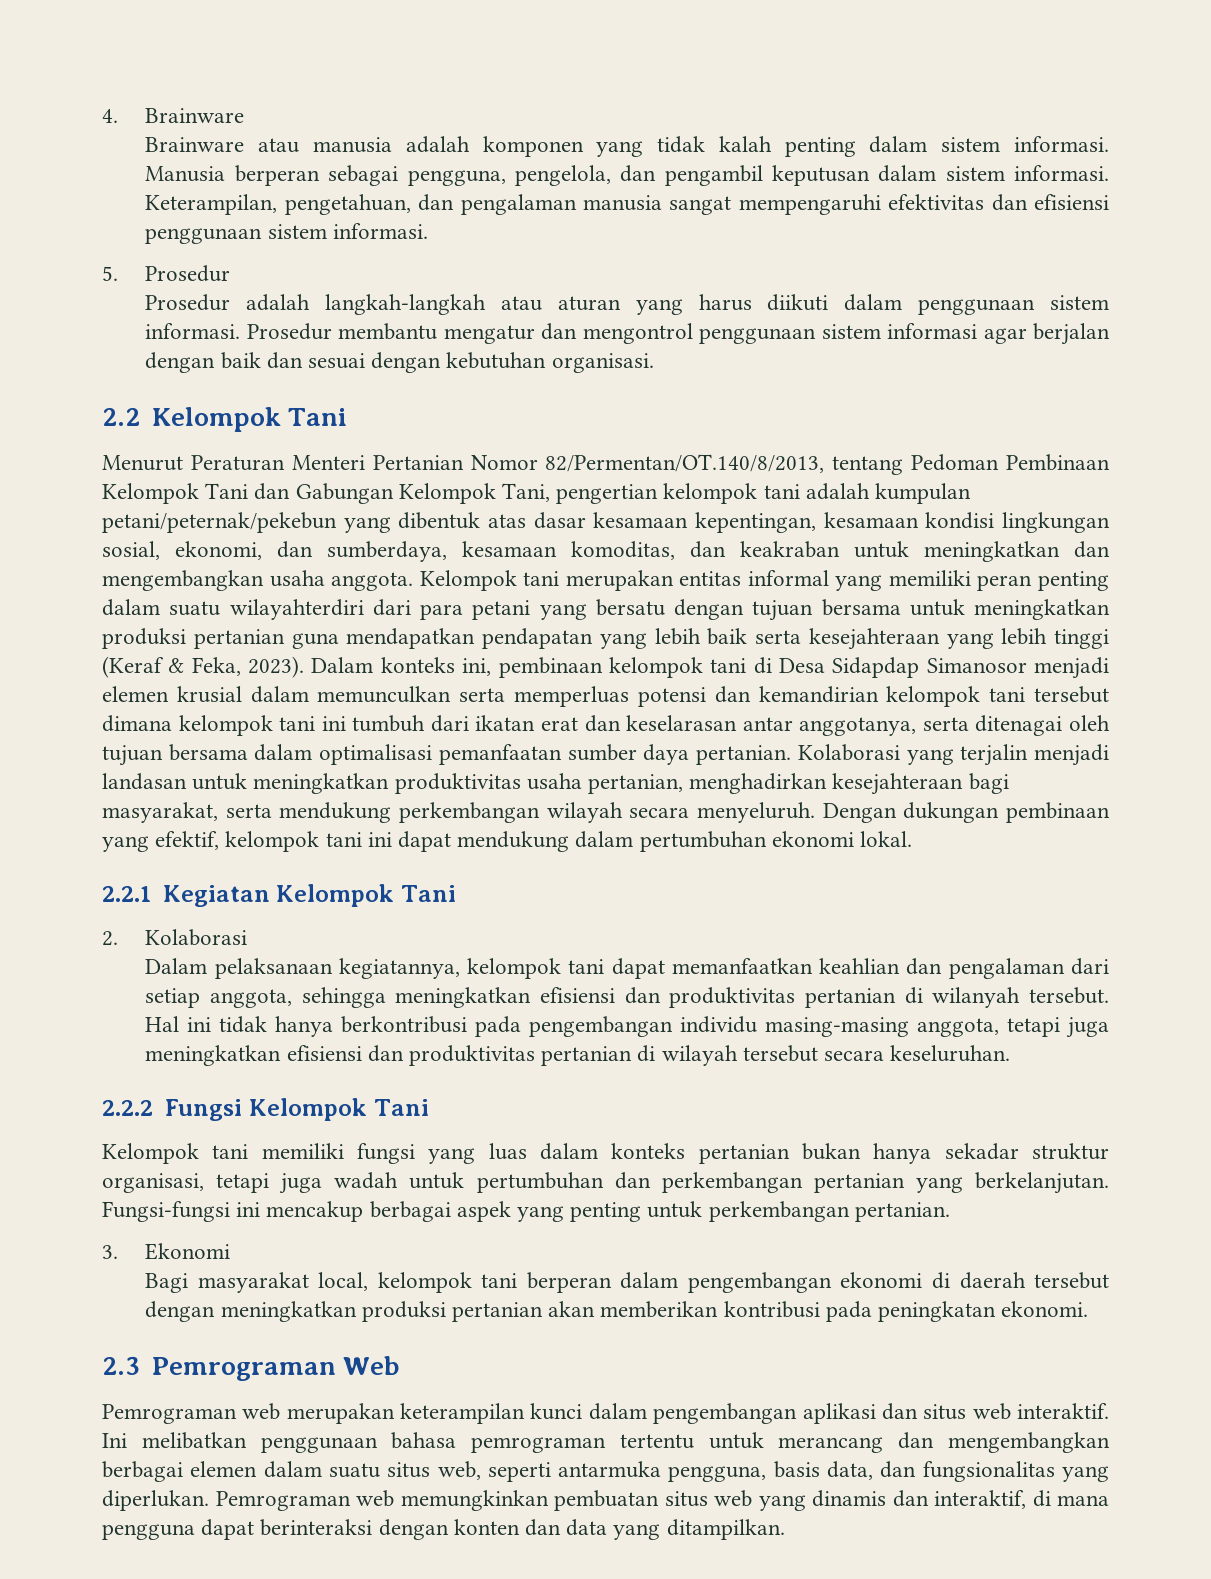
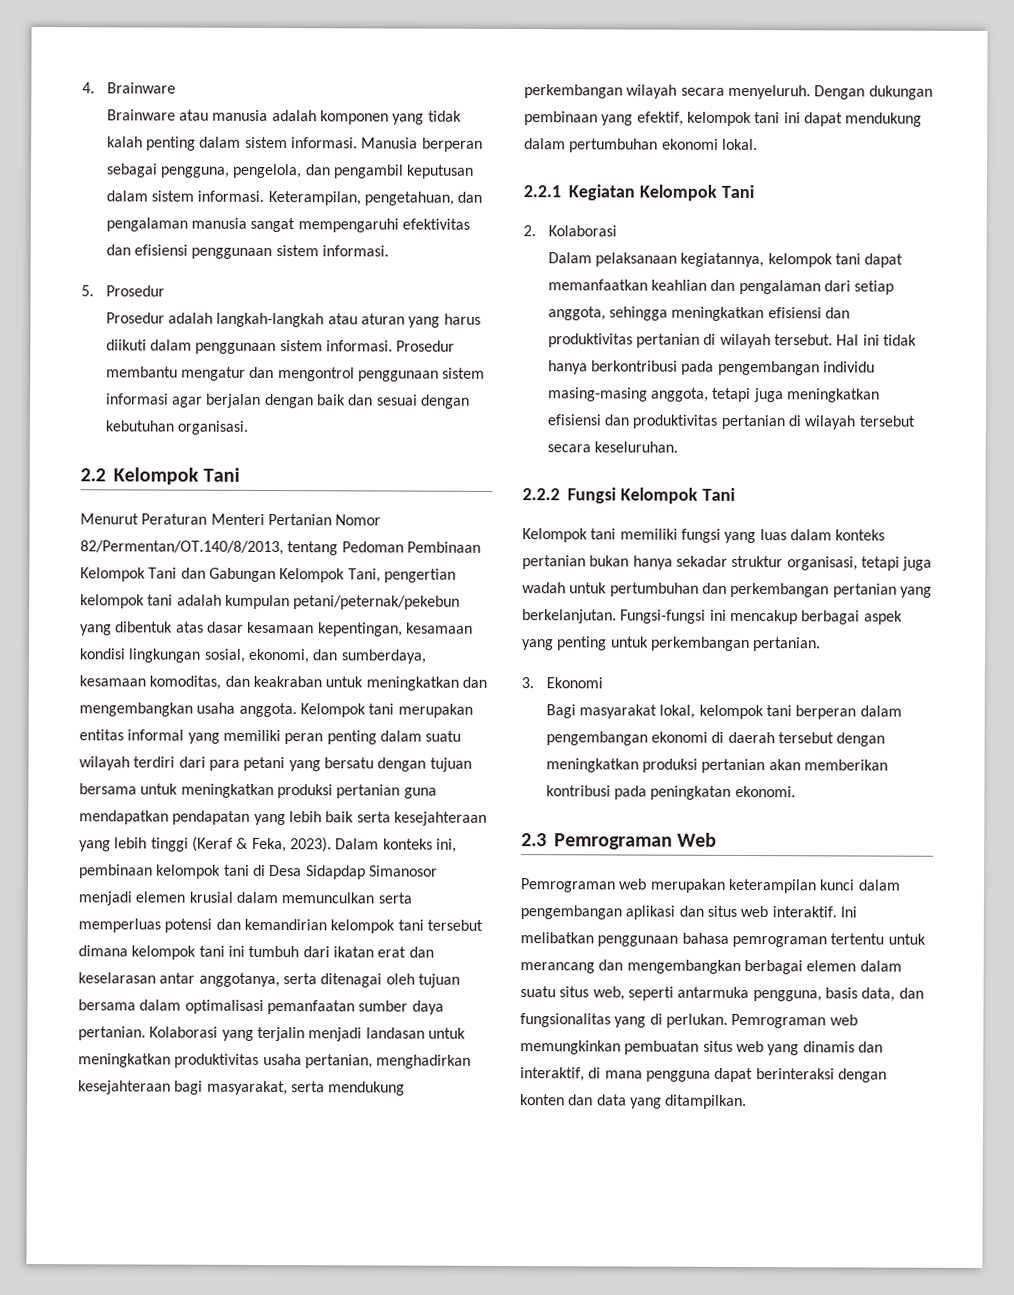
- Kelompok tani merupakan entitas informal yang memiliki peran penting dalam suatu wilayahterdiri dari para petani yang bersatu dengan tujuan bersama untuk meningkatkan produksi pertanian guna mendapatkan pendapatan yang lebih baik serta kesejahteraan yang lebih tinggi (Keraf & Feka, 2023).
+ Kelompok tani merupakan entitas informal yang memiliki peran penting dalam suatu wilayah terdiri dari para petani yang bersatu dengan tujuan bersama untuk meningkatkan produksi pertanian guna mendapatkan pendapatan yang lebih baik serta kesejahteraan yang lebih tinggi (Keraf & Feka, 2023).
- Dalam pelaksanaan kegiatannya, kelompok tani dapat memanfaatkan keahlian dan pengalaman dari setiap anggota, sehingga meningkatkan efisiensi dan produktivitas pertanian di wilanyah tersebut.
+ Dalam pelaksanaan kegiatannya, kelompok tani dapat memanfaatkan keahlian dan pengalaman dari setiap anggota, sehingga meningkatkan efisiensi dan produktivitas pertanian di wilayah tersebut.
- Bagi masyarakat local, kelompok tani berperan dalam pengembangan ekonomi di daerah tersebut dengan meningkatkan produksi pertanian akan memberikan kontribusi pada peningkatan ekonomi.
+ Bagi masyarakat lokal, kelompok tani berperan dalam pengembangan ekonomi di daerah tersebut dengan meningkatkan produksi pertanian akan memberikan kontribusi pada peningkatan ekonomi.
- Ini melibatkan penggunaan bahasa pemrograman tertentu untuk merancang dan mengembangkan berbagai elemen dalam suatu situs web, seperti antarmuka pengguna, basis data, dan fungsionalitas yang diperlukan.
+ Ini melibatkan penggunaan bahasa pemrograman tertentu untuk merancang dan mengembangkan berbagai elemen dalam suatu situs web, seperti antarmuka pengguna, basis data, dan fungsionalitas yang di perlukan.

